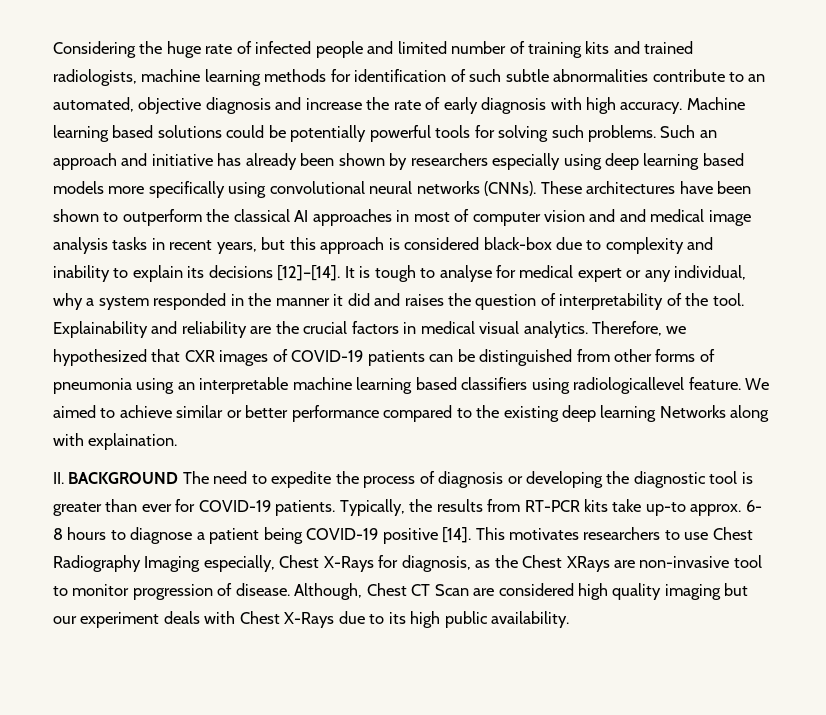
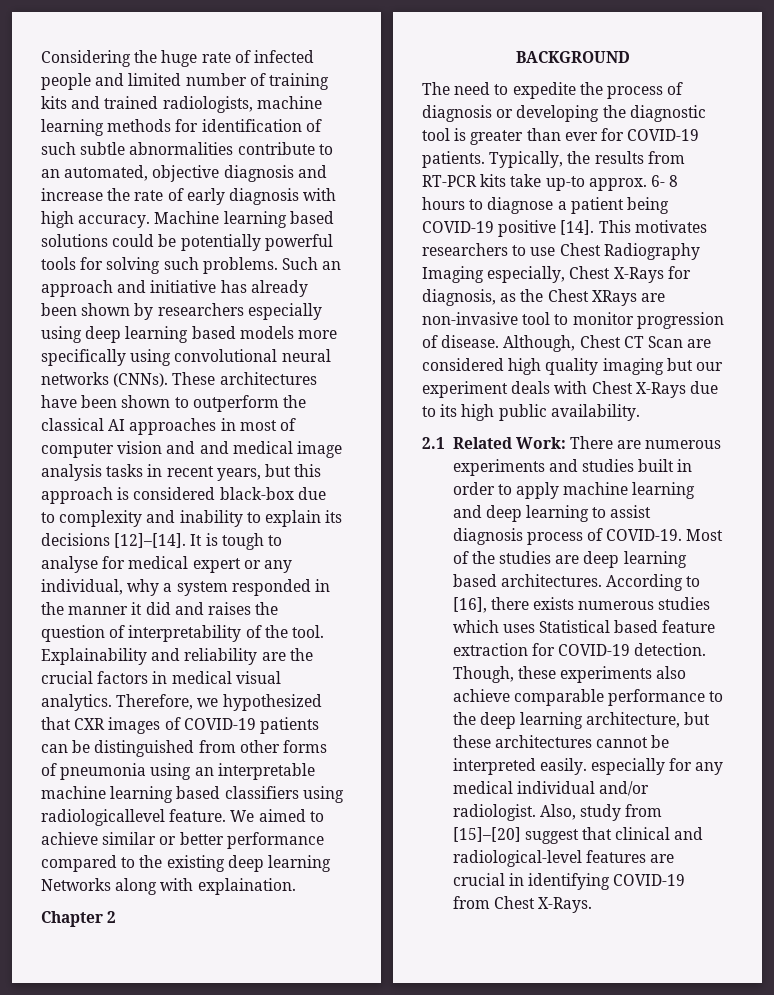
- II. BACKGROUND The need to expedite the process of diagnosis or developing the diagnostic tool is greater than ever for COVID-19 patients.
+ Chapter 2
+ BACKGROUND
+ The need to expedite the process of diagnosis or developing the diagnostic tool is greater than ever for COVID-19 patients.
+ 2.1 Related Work: There are numerous experiments and studies built in order to apply machine learning and deep learning to assist diagnosis process of COVID-19. Most of the studies are deep learning based architectures. According to [16], there exists numerous studies which uses Statistical based feature extraction for COVID-19 detection. Though, these experiments also achieve comparable performance to the deep learning architecture, but these architectures cannot be interpreted easily. especially for any medical individual and/or radiologist. Also, study from [15]–[20] suggest that clinical and radiological-level features are crucial in identifying COVID-19 from Chest X-Rays.

